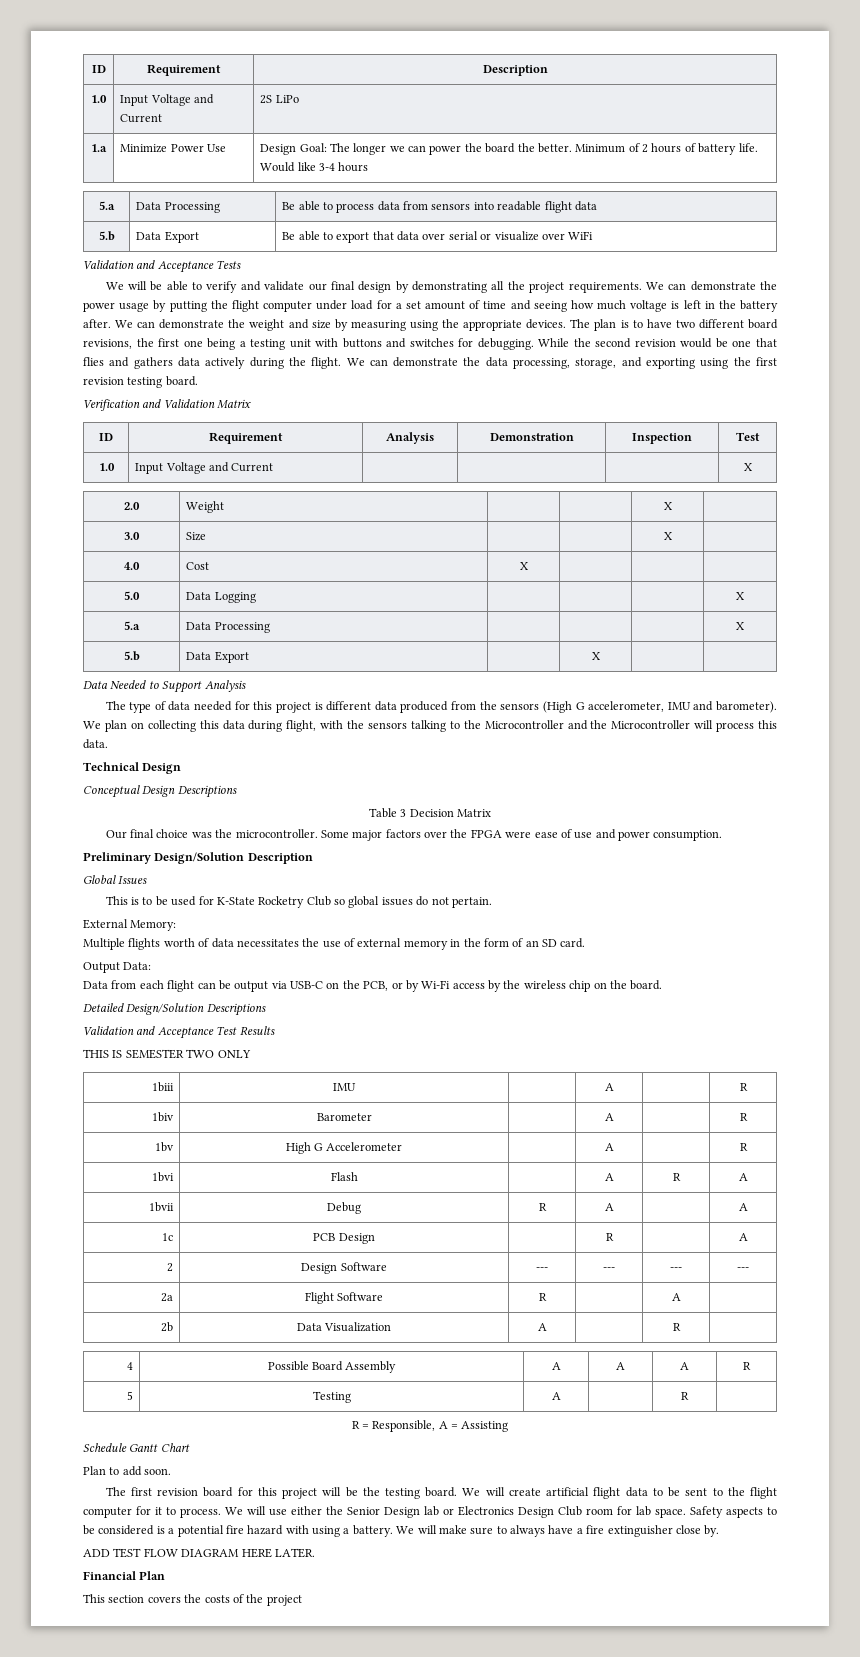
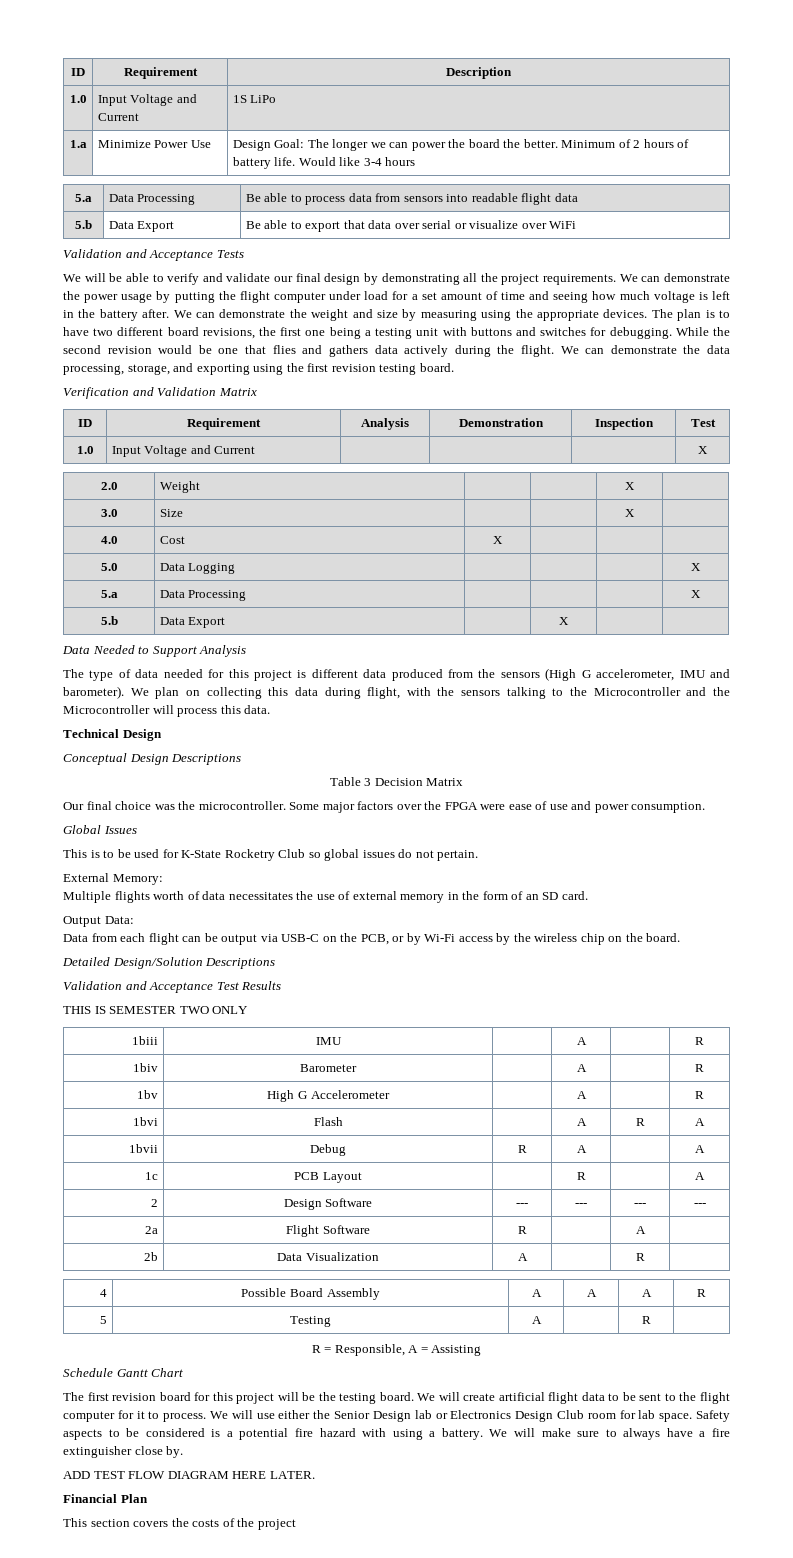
- 1.0 | Input Voltage and Current | 2S LiPo
+ 1.0 | Input Voltage and Current | 1S LiPo
- Preliminary Design/Solution Description
- 1c | PCB Design | | R | | A
+ 1c | PCB Layout | | R | | A
- Plan to add soon.

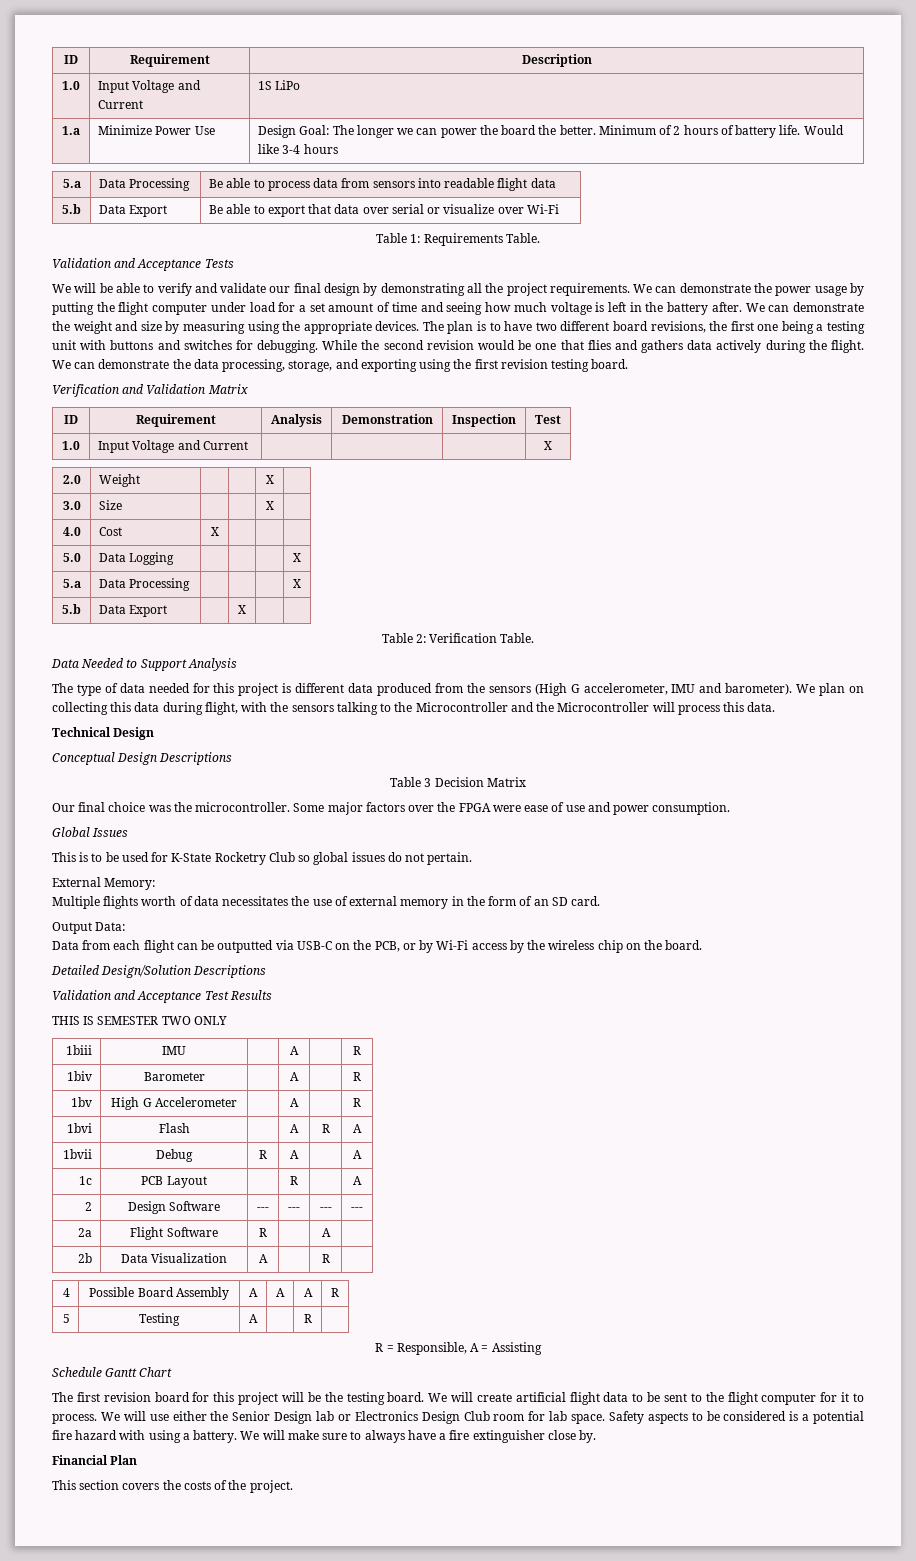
- 5.b | Data Export | Be able to export that data over serial or visualize over WiFi
+ 5.b | Data Export | Be able to export that data over serial or visualize over Wi-Fi
+ Table 1: Requirements Table.
+ Table 2: Verification Table.
- Data from each flight can be output via USB-C on the PCB, or by Wi-Fi access by the wireless chip on the board.
+ Data from each flight can be outputted via USB-C on the PCB, or by Wi-Fi access by the wireless chip on the board.
- ADD TEST FLOW DIAGRAM HERE LATER.
- This section covers the costs of the project
+ This section covers the costs of the project.

